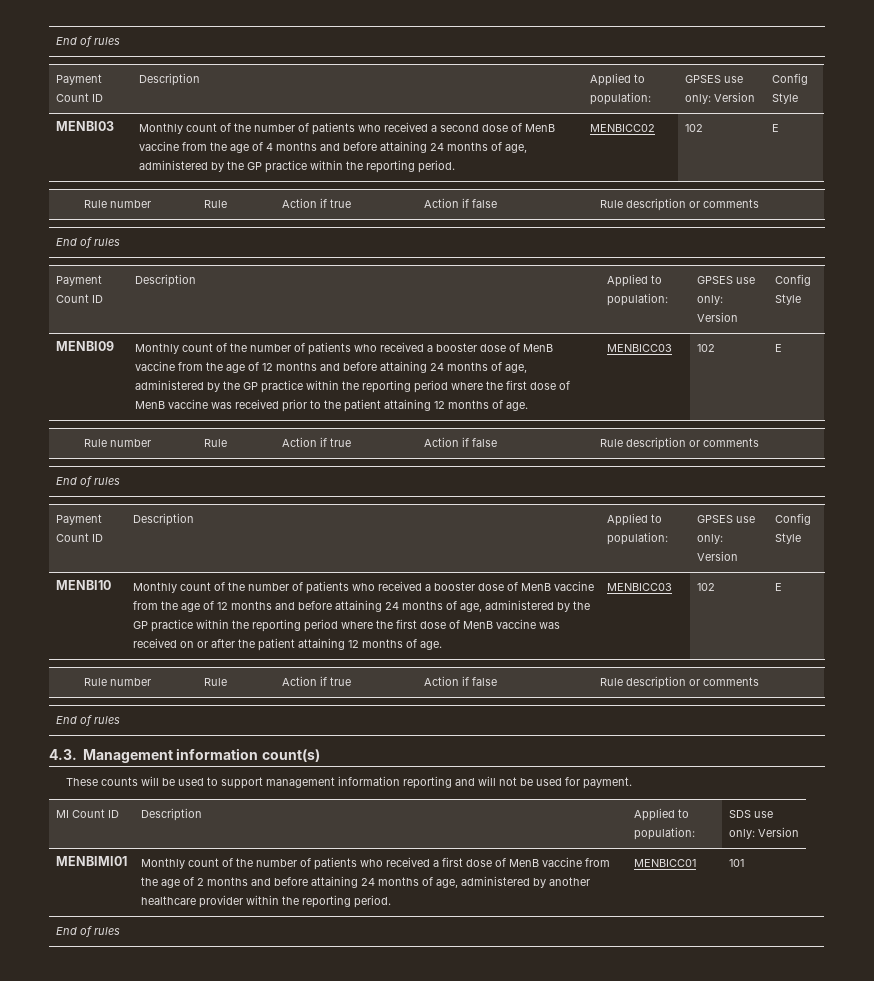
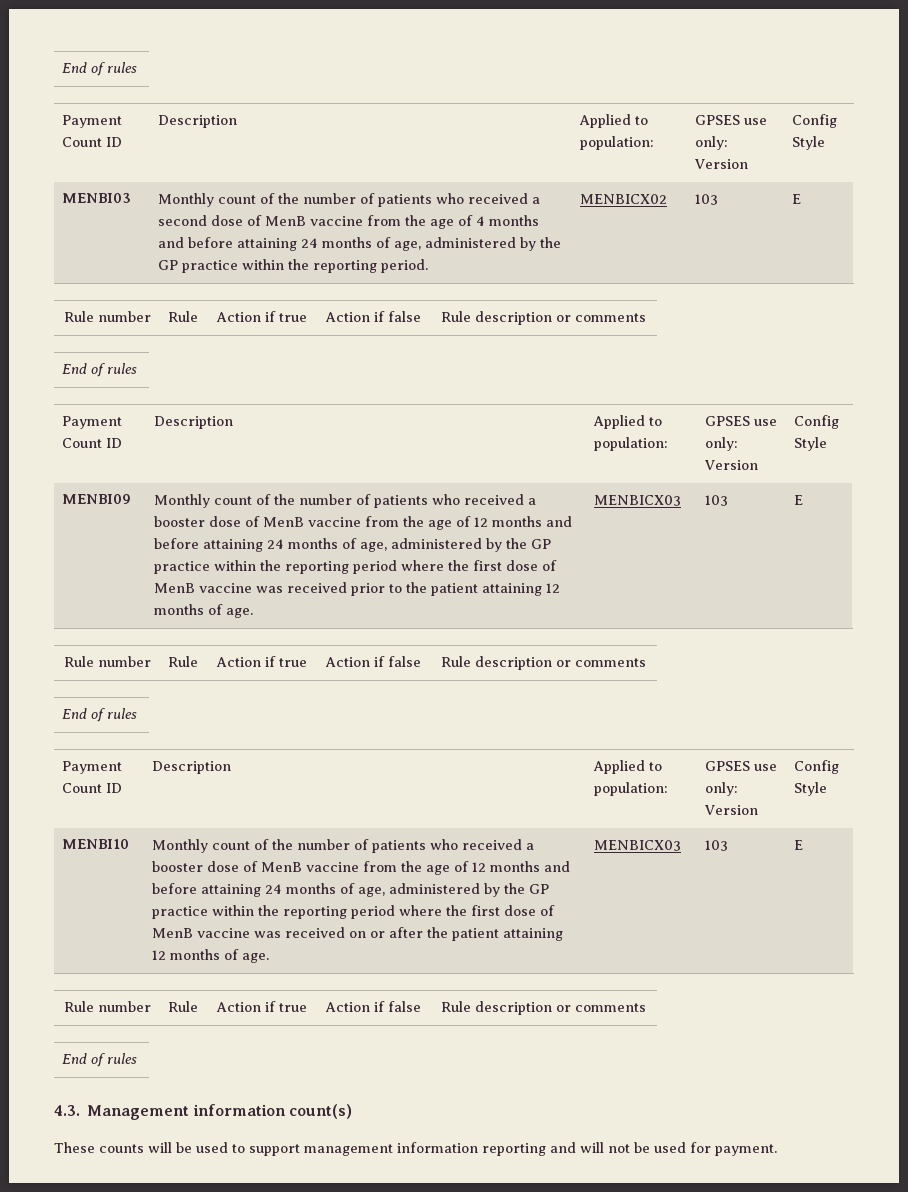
- MENBICC02 | 102
+ MENBICX02 | 103
- Monthly count of the number of patients who received a booster dose of MenB vaccine from the age of 12 months and before attaining 24 months of age, administered by the GP practice within the reporting period where the first dose of MenB vaccine was received prior to the patient attaining 12 months of age. | MENBICC03 | 102
+ Monthly count of the number of patients who received a booster dose of MenB vaccine from the age of 12 months and before attaining 24 months of age, administered by the GP practice within the reporting period where the first dose of MenB vaccine was received prior to the patient attaining 12 months of age. | MENBICX03 | 103
- Monthly count of the number of patients who received a booster dose of MenB vaccine from the age of 12 months and before attaining 24 months of age, administered by the GP practice within the reporting period where the first dose of MenB vaccine was received on or after the patient attaining 12 months of age. | MENBICC03 | 102
+ Monthly count of the number of patients who received a booster dose of MenB vaccine from the age of 12 months and before attaining 24 months of age, administered by the GP practice within the reporting period where the first dose of MenB vaccine was received on or after the patient attaining 12 months of age. | MENBICX03 | 103
- MI Count ID | Description | Applied to population: | SDS use only: Version
- MENBIMI01 | Monthly count of the number of patients who received a first dose of MenB vaccine from the age of 2 months and before attaining 24 months of age, administered by another healthcare provider within the reporting period. | MENBICC01 | 101
- End of rules

